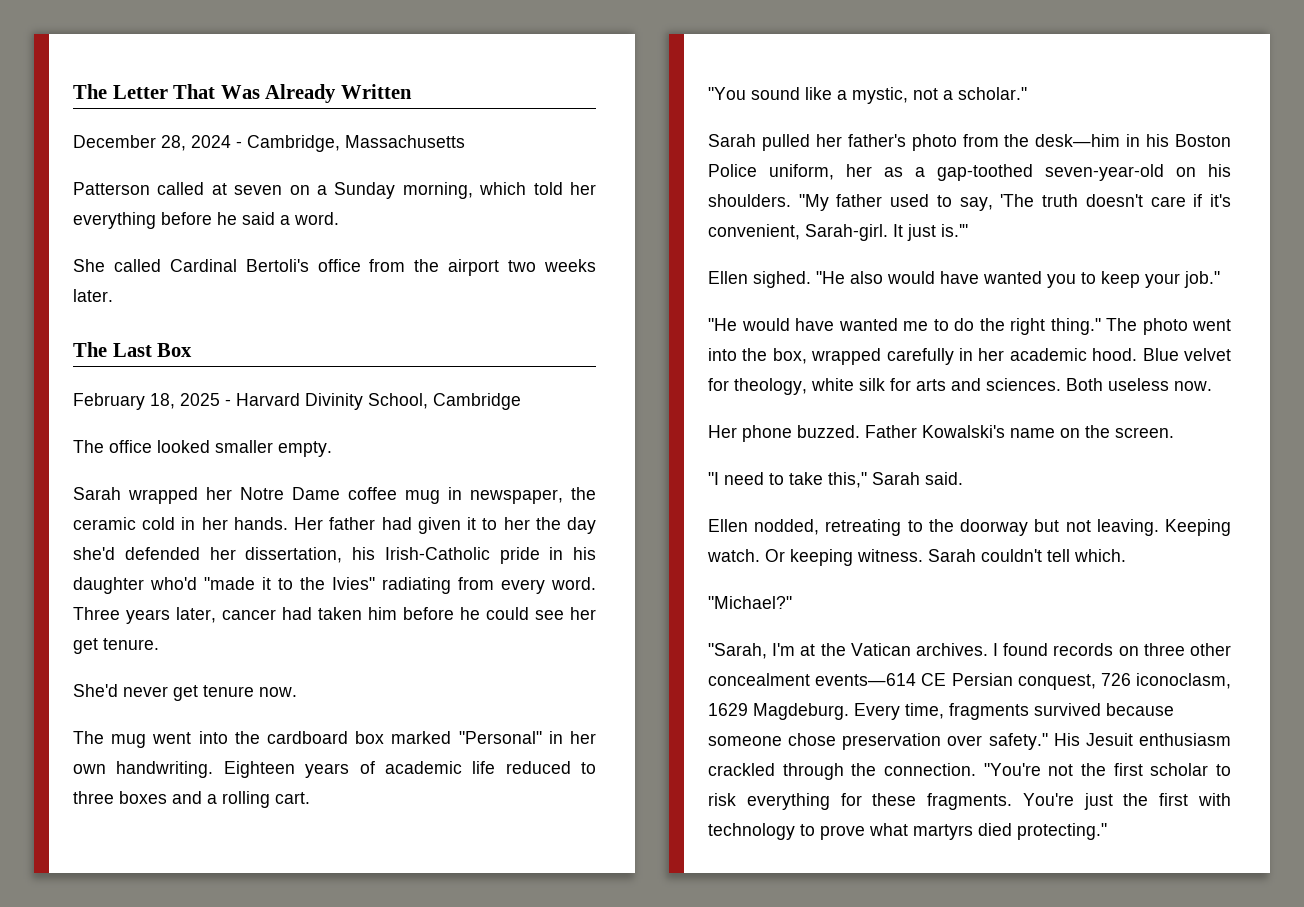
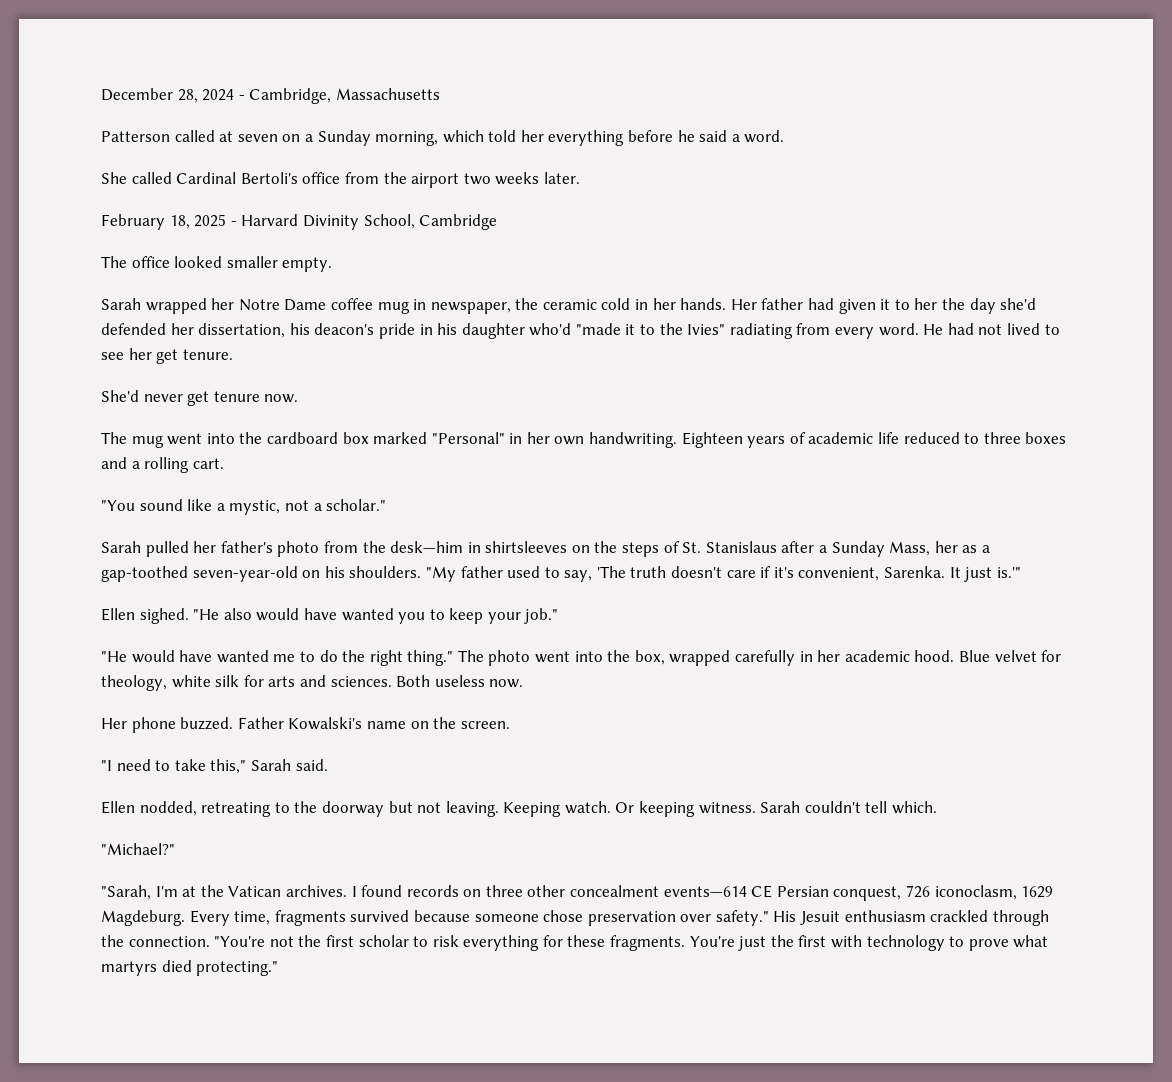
- The Letter That Was Already Written
- The Last Box
- Her father had given it to her the day she'd defended her dissertation, his Irish-Catholic pride in his daughter who'd "made it to the Ivies" radiating from every word.
+ Her father had given it to her the day she'd defended her dissertation, his deacon's pride in his daughter who'd "made it to the Ivies" radiating from every word.
- Three years later, cancer had taken him before he could see her get tenure.
+ He had not lived to see her get tenure.
- Sarah pulled her father's photo from the desk—him in his Boston Police uniform, her as a gap-toothed seven-year-old on his shoulders.
+ Sarah pulled her father's photo from the desk—him in shirtsleeves on the steps of St. Stanislaus after a Sunday Mass, her as a gap-toothed seven-year-old on his shoulders.
- "My father used to say, 'The truth doesn't care if it's convenient, Sarah-girl.
+ "My father used to say, 'The truth doesn't care if it's convenient, Sarenka.

